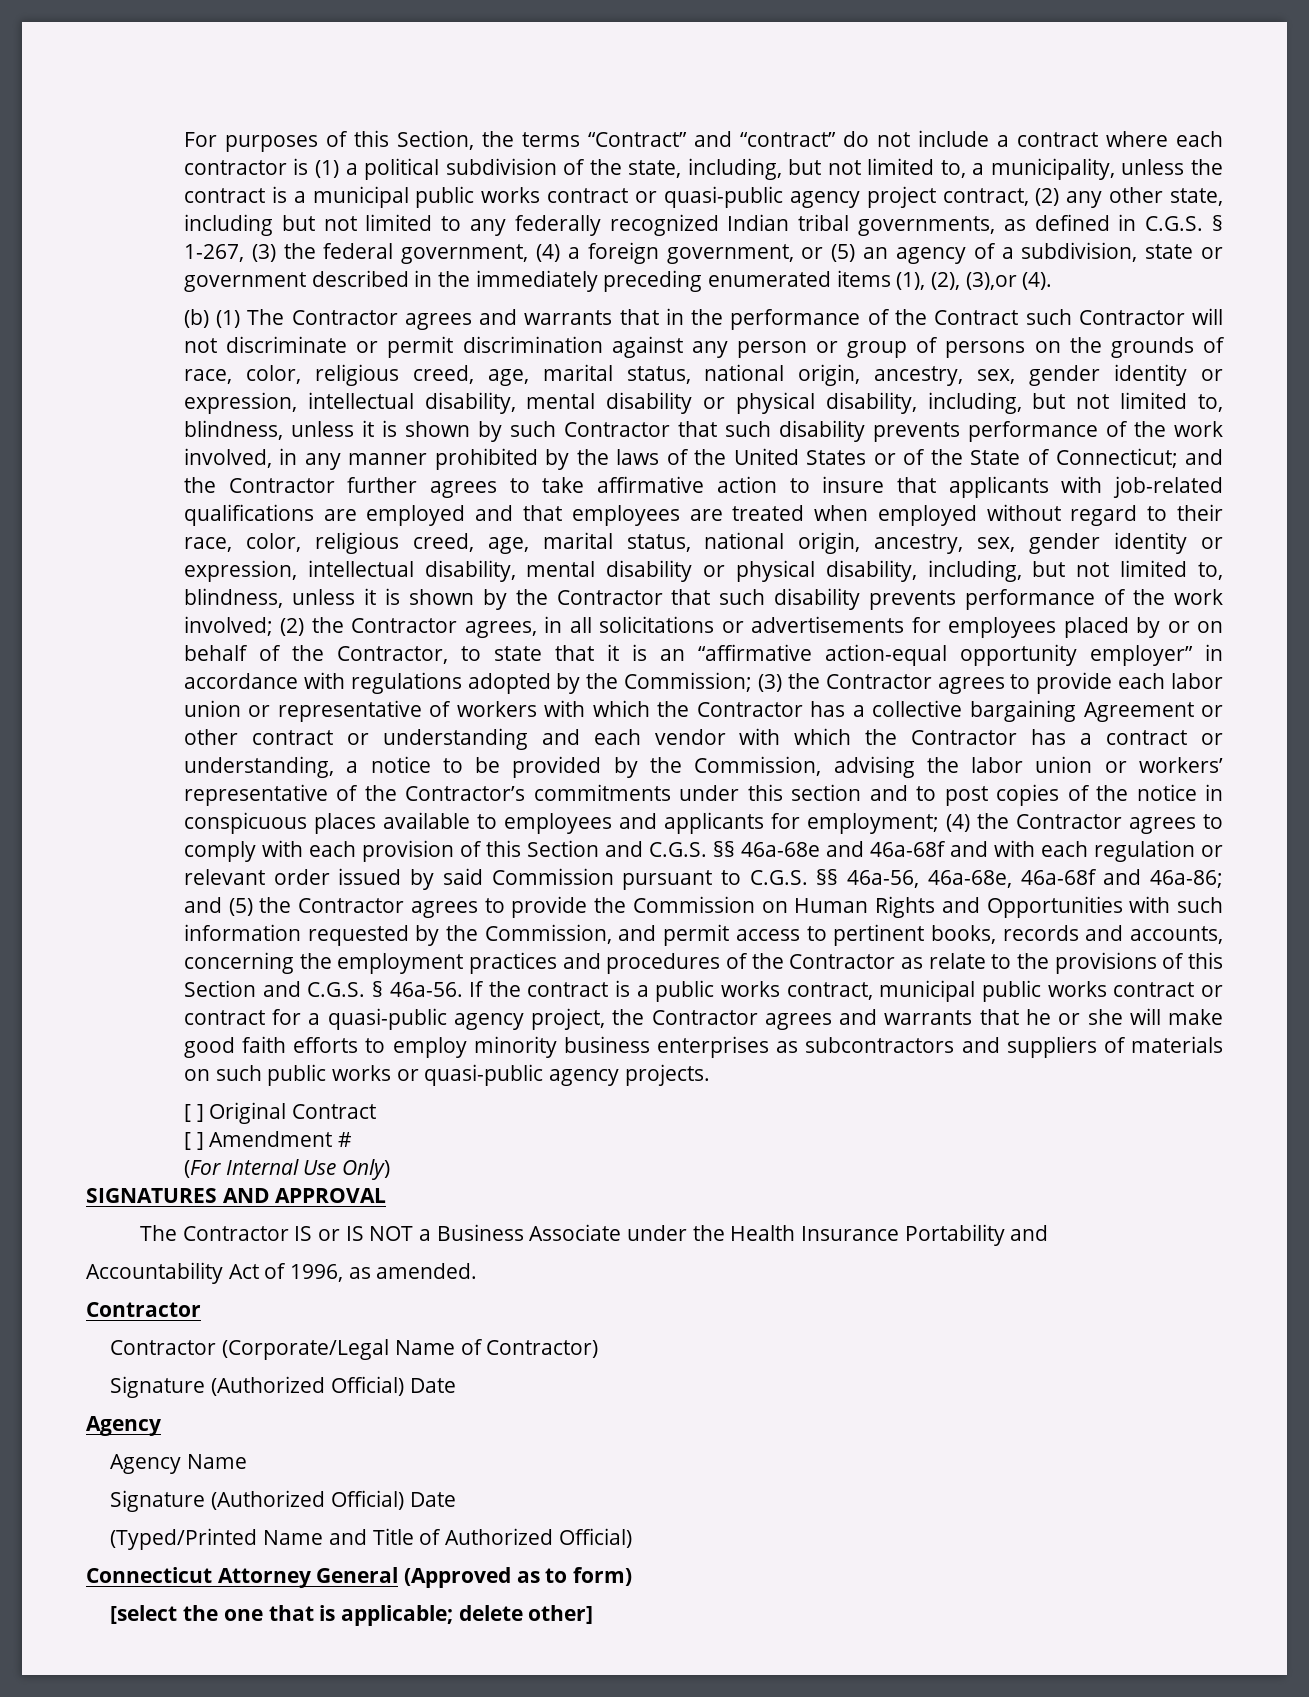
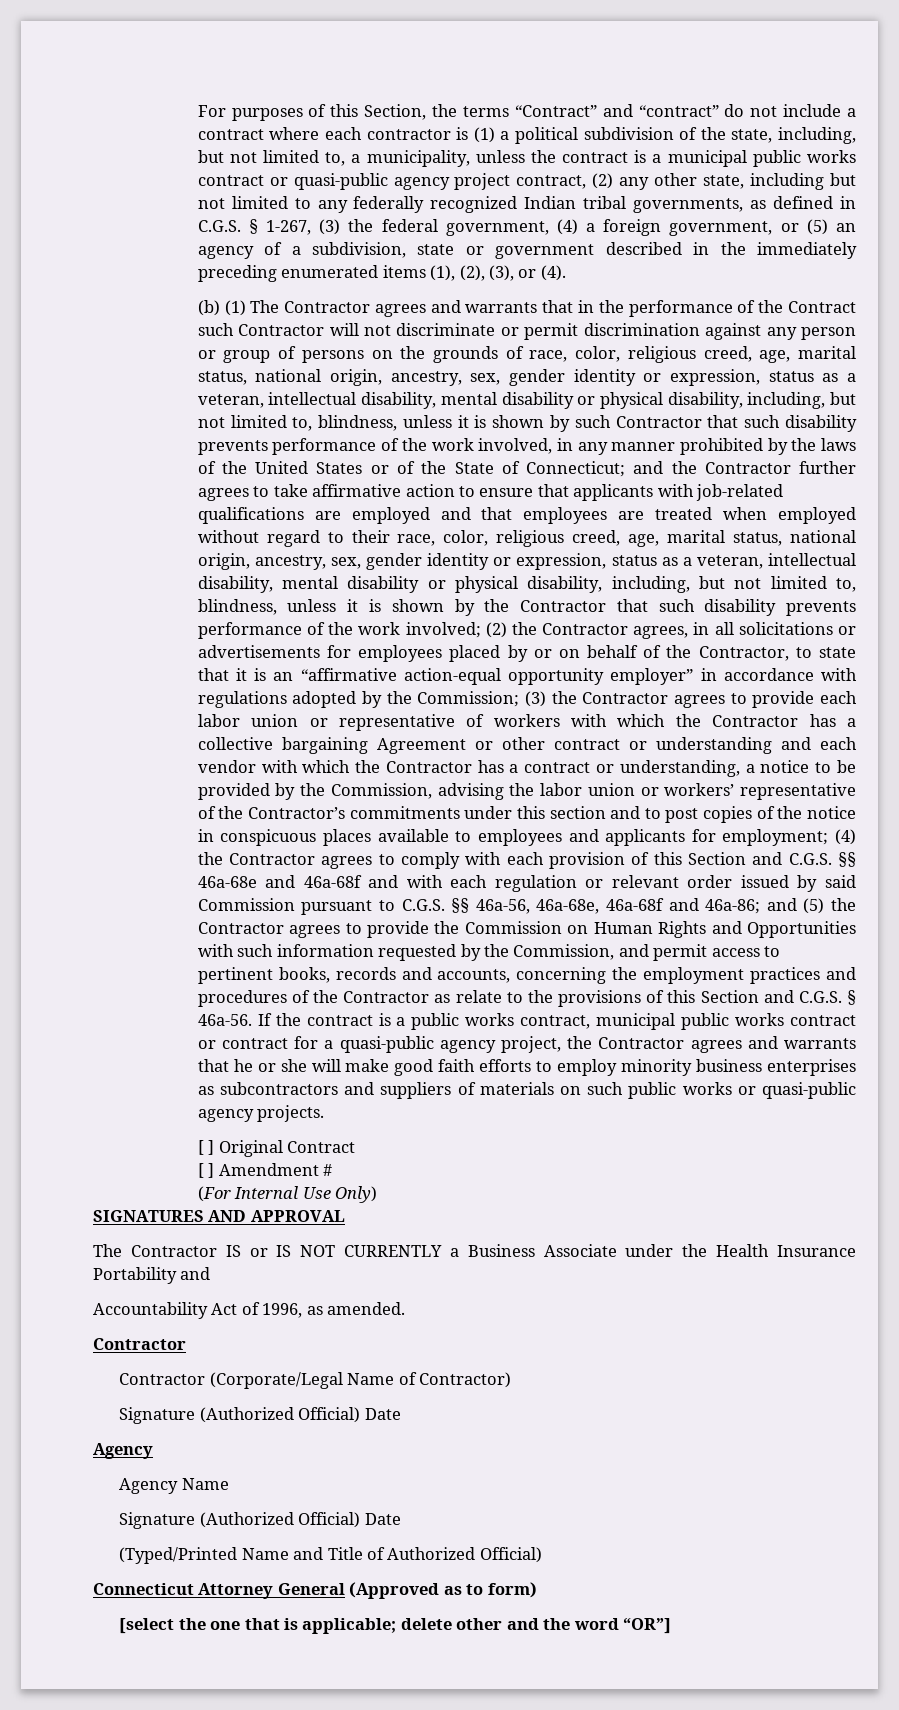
- For purposes of this Section, the terms “Contract” and “contract” do not include a contract where each contractor is (1) a political subdivision of the state, including, but not limited to, a municipality, unless the contract is a municipal public works contract or quasi-public agency project contract, (2) any other state, including but not limited to any federally recognized Indian tribal governments, as defined in C.G.S. § 1-267, (3) the federal government, (4) a foreign government, or (5) an agency of a subdivision, state or government described in the immediately preceding enumerated items (1), (2), (3),or (4).
+ For purposes of this Section, the terms “Contract” and “contract” do not include a contract where each contractor is (1) a political subdivision of the state, including, but not limited to, a municipality, unless the contract is a municipal public works contract or quasi-public agency project contract, (2) any other state, including but not limited to any federally recognized Indian tribal governments, as defined in C.G.S. § 1-267, (3) the federal government, (4) a foreign government, or (5) an agency of a subdivision, state or government described in the immediately preceding enumerated items (1), (2), (3), or (4).
- (b) (1) The Contractor agrees and warrants that in the performance of the Contract such Contractor will not discriminate or permit discrimination against any person or group of persons on the grounds of race, color, religious creed, age, marital status, national origin, ancestry, sex, gender identity or expression, intellectual disability, mental disability or physical disability, including, but not limited to, blindness, unless it is shown by such Contractor that such disability prevents performance of the work involved, in any manner prohibited by the laws of the United States or of the State of Connecticut;
+ (b) (1) The Contractor agrees and warrants that in the performance of the Contract such Contractor will not discriminate or permit discrimination against any person or group of persons on the grounds of race, color, religious creed, age, marital status, national origin, ancestry, sex, gender identity or expression, status as a veteran, intellectual disability, mental disability or physical disability, including, but not limited to, blindness, unless it is shown by such Contractor that such disability prevents performance of the work involved, in any manner prohibited by the laws of the United States or of the State of Connecticut;
- and the Contractor further agrees to take affirmative action to insure that applicants with job-related qualifications are employed and that employees are treated when employed without regard to their race, color, religious creed, age, marital status, national origin, ancestry, sex, gender identity or expression, intellectual disability, mental disability or physical disability, including, but not limited to, blindness, unless it is shown by the Contractor that such disability prevents performance of the work involved;
+ and the Contractor further agrees to take affirmative action to ensure that applicants with job-related qualifications are employed and that employees are treated when employed without regard to their race, color, religious creed, age, marital status, national origin, ancestry, sex, gender identity or expression, status as a veteran, intellectual disability, mental disability or physical disability, including, but not limited to, blindness, unless it is shown by the Contractor that such disability prevents performance of the work involved;
- The Contractor IS or IS NOT a Business Associate under the Health Insurance Portability and
+ The Contractor IS or IS NOT CURRENTLY a Business Associate under the Health Insurance Portability and
- [select the one that is applicable; delete other]
+ [select the one that is applicable; delete other and the word “OR”]

